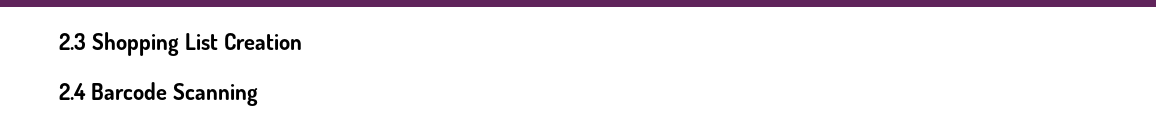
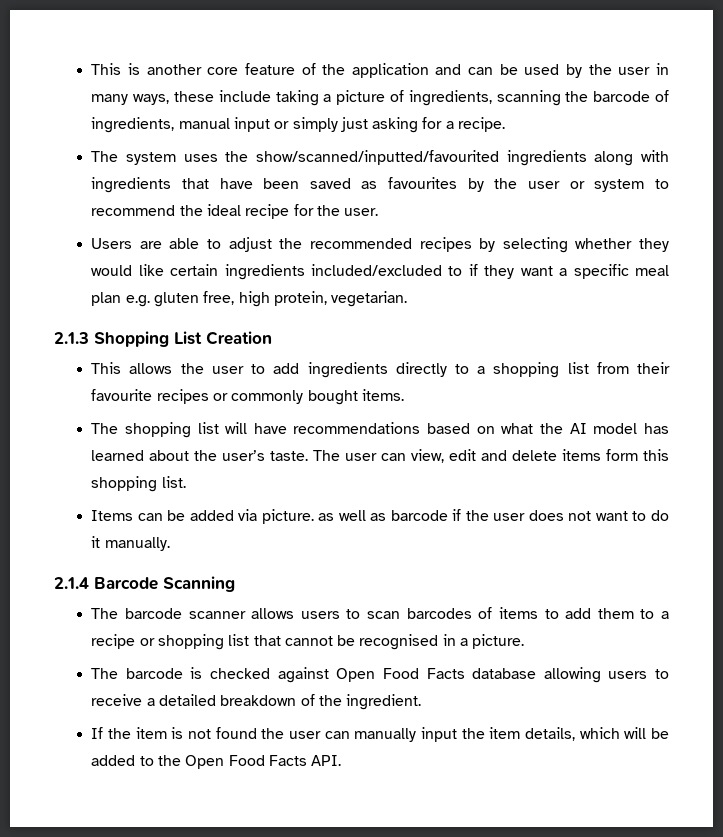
- 2.3 Shopping List Creation
- 2.4 Barcode Scanning
+ This is another core feature of the application and can be used by the user in many ways, these include taking a picture of ingredients, scanning the barcode of ingredients, manual input or simply just asking for a recipe.
+ The system uses the show/scanned/inputted/favourited ingredients along with ingredients that have been saved as favourites by the user or system to recommend the ideal recipe for the user.
+ Users are able to adjust the recommended recipes by selecting whether they would like certain ingredients included/excluded to if they want a specific meal plan e.g. gluten free, high protein, vegetarian.
+ 2.1.3 Shopping List Creation
+ This allows the user to add ingredients directly to a shopping list from their favourite recipes or commonly bought items.
+ The shopping list will have recommendations based on what the AI model has learned about the user’s taste. The user can view, edit and delete items form this shopping list.
+ Items can be added via picture. as well as barcode if the user does not want to do it manually.
+ 2.1.4 Barcode Scanning
+ The barcode scanner allows users to scan barcodes of items to add them to a recipe or shopping list that cannot be recognised in a picture.
+ The barcode is checked against Open Food Facts database allowing users to receive a detailed breakdown of the ingredient.
+ If the item is not found the user can manually input the item details, which will be added to the Open Food Facts API.

